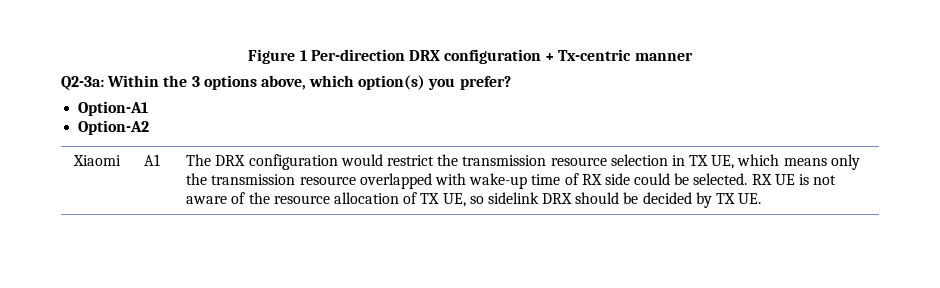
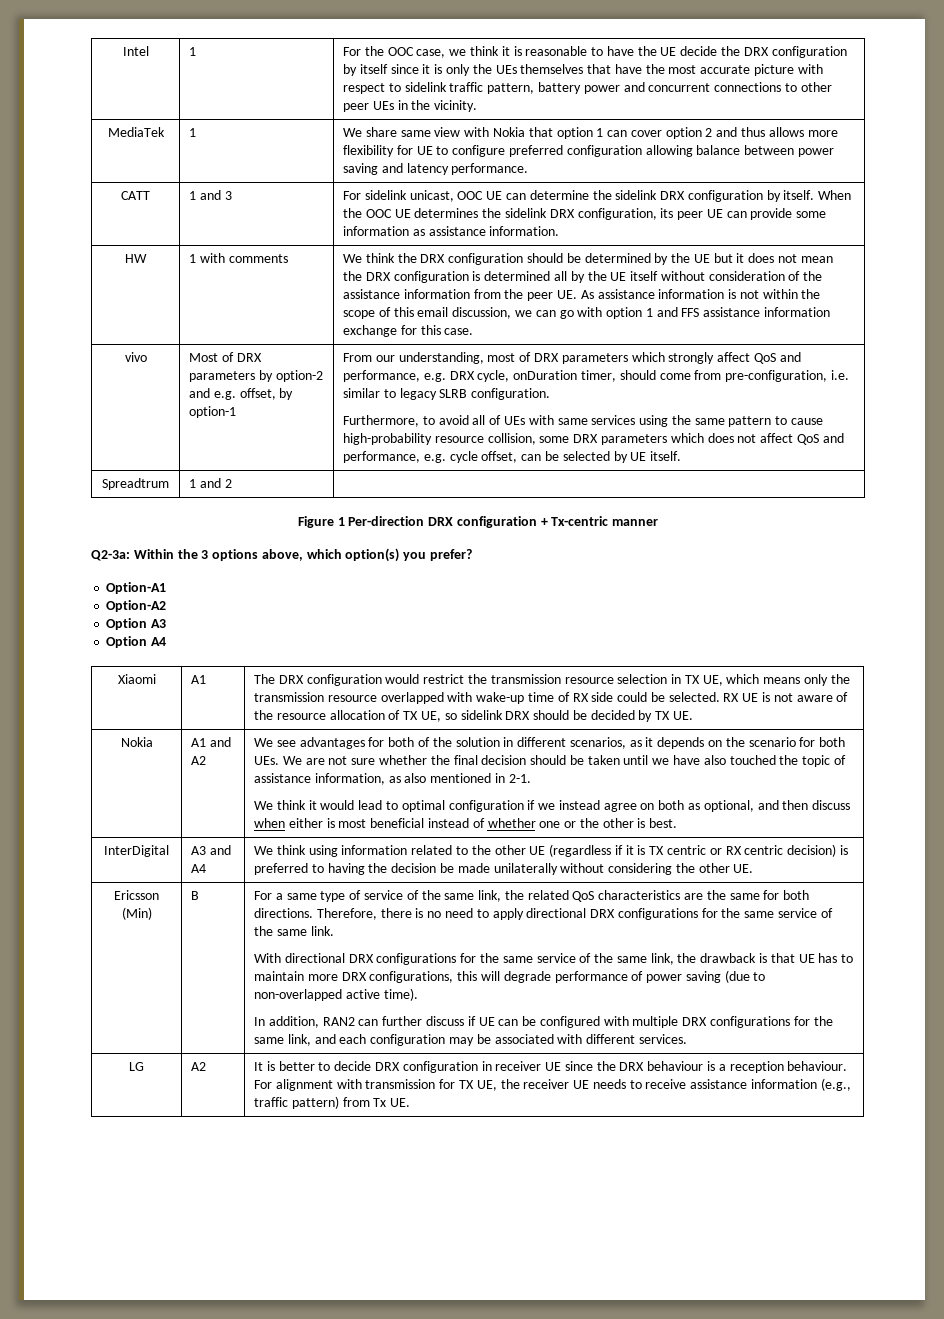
+ Intel | 1 | For the OOC case, we think it is reasonable to have the UE decide the DRX configuration by itself since it is only the UEs themselves that have the most accurate picture with respect to sidelink traffic pattern, battery power and concurrent connections to other peer UEs in the vicinity.
+ MediaTek | 1 | We share same view with Nokia that option 1 can cover option 2 and thus allows more flexibility for UE to configure preferred configuration allowing balance between power saving and latency performance.
+ CATT | 1 and 3 | For sidelink unicast, OOC UE can determine the sidelink DRX configuration by itself. When the OOC UE determines the sidelink DRX configuration, its peer UE can provide some information as assistance information.
+ HW | 1 with comments | We think the DRX configuration should be determined by the UE but it does not mean the DRX configuration is determined all by the UE itself without consideration of the assistance information from the peer UE. As assistance information is not within the scope of this email discussion, we can go with option 1 and FFS assistance information exchange for this case.
+ vivo | Most of DRX parameters by option-2 and e.g. offset, by option-1 | From our understanding, most of DRX parameters which strongly affect QoS and performance, e.g. DRX cycle, onDuration timer, should come from pre-configuration, i.e. similar to legacy SLRB configuration.
+ Furthermore, to avoid all of UEs with same services using the same pattern to cause high-probability resource collision, some DRX parameters which does not affect QoS and performance, e.g. cycle offset, can be selected by UE itself.
+ Spreadtrum | 1 and 2 |
+ Option A3
+ Option A4
+ Nokia | A1 and A2 | We see advantages for both of the solution in different scenarios, as it depends on the scenario for both UEs. We are not sure whether the final decision should be taken until we have also touched the topic of assistance information, as also mentioned in 2-1.
+ We think it would lead to optimal configuration if we instead agree on both as optional, and then discuss when either is most beneficial instead of whether one or the other is best.
+ InterDigital | A3 and A4 | We think using information related to the other UE (regardless if it is TX centric or RX centric decision) is preferred to having the decision be made unilaterally without considering the other UE.
+ Ericsson (Min) | B | For a same type of service of the same link, the related QoS characteristics are the same for both directions. Therefore, there is no need to apply directional DRX configurations for the same service of the same link.
+ With directional DRX configurations for the same service of the same link, the drawback is that UE has to maintain more DRX configurations, this will degrade performance of power saving (due to non-overlapped active time).
+ In addition, RAN2 can further discuss if UE can be configured with multiple DRX configurations for the same link, and each configuration may be associated with different services.
+ LG | A2 | It is better to decide DRX configuration in receiver UE since the DRX behaviour is a reception behaviour. For alignment with transmission for TX UE, the receiver UE needs to receive assistance information (e.g., traffic pattern) from Tx UE.

